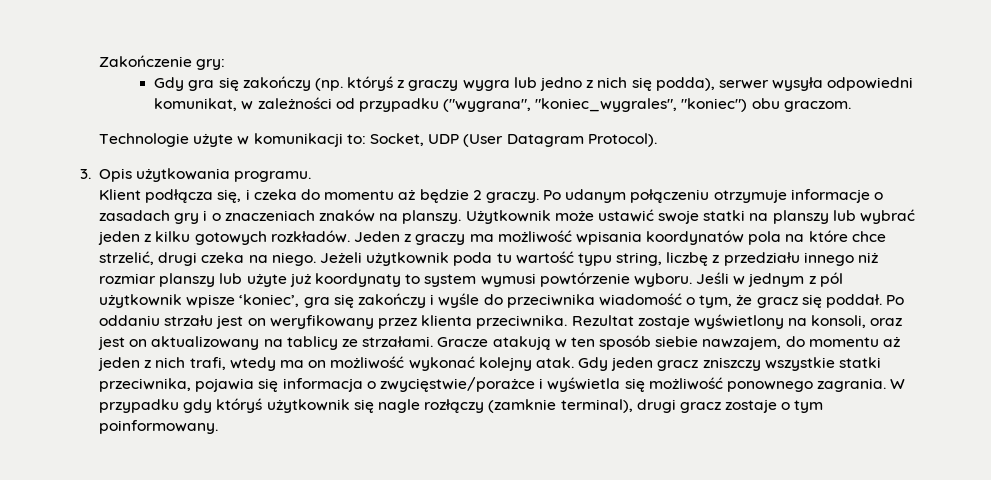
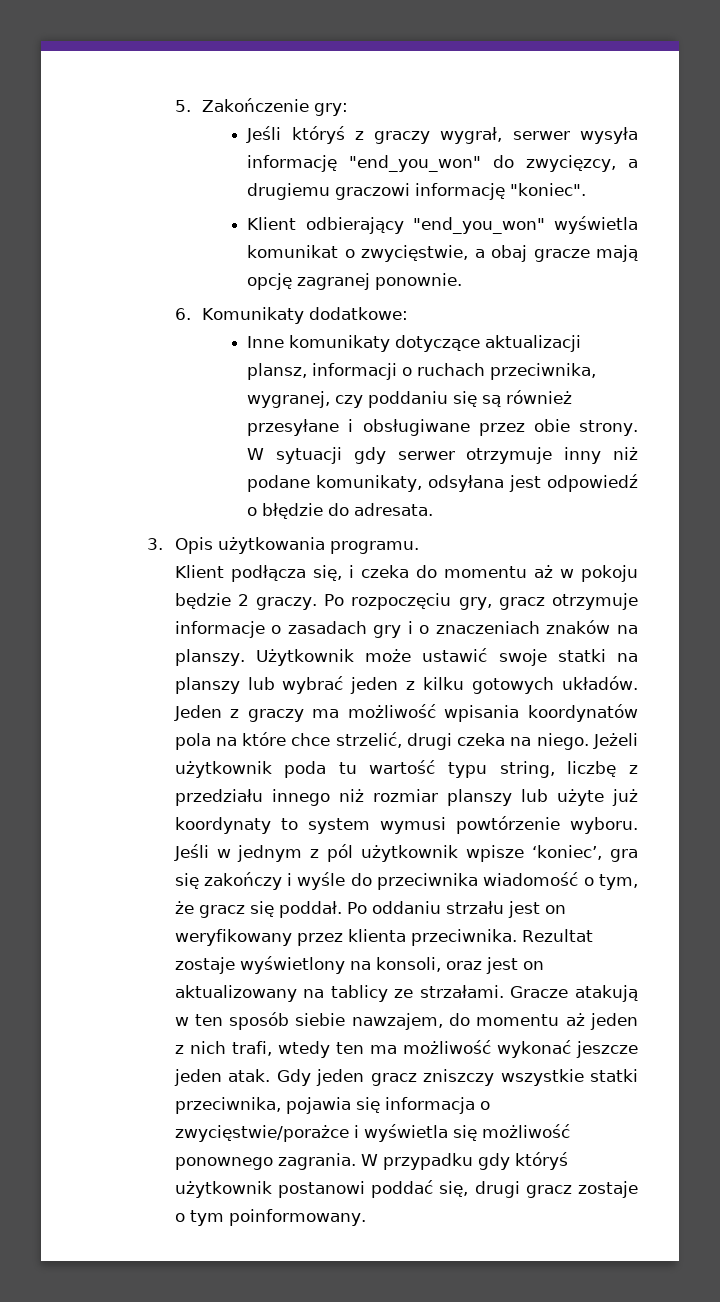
- Zakończenie gry:
+ 5. Zakończenie gry:
- Gdy gra się zakończy (np. któryś z graczy wygra lub jedno z nich się podda), serwer wysyła odpowiedni komunikat, w zależności od przypadku ("wygrana", "koniec_wygrales", "koniec") obu graczom.
- Technologie użyte w komunikacji to: Socket, UDP (User Datagram Protocol).
+ Jeśli któryś z graczy wygrał, serwer wysyła informację "end_you_won" do zwycięzcy, a drugiemu graczowi informację "koniec".
+ Klient odbierający "end_you_won" wyświetla komunikat o zwycięstwie, a obaj gracze mają opcję zagranej ponownie.
+ 6. Komunikaty dodatkowe:
+ Inne komunikaty dotyczące aktualizacji plansz, informacji o ruchach przeciwnika, wygranej, czy poddaniu się są również przesyłane i obsługiwane przez obie strony. W sytuacji gdy serwer otrzymuje inny niż podane komunikaty, odsyłana jest odpowiedź o błędzie do adresata.
- Klient podłącza się, i czeka do momentu aż będzie 2 graczy.
+ Klient podłącza się, i czeka do momentu aż w pokoju będzie 2 graczy.
- Po udanym połączeniu otrzymuje informacje o zasadach gry i o znaczeniach znaków na planszy.
+ Po rozpoczęciu gry, gracz otrzymuje informacje o zasadach gry i o znaczeniach znaków na planszy.
- Użytkownik może ustawić swoje statki na planszy lub wybrać jeden z kilku gotowych rozkładów.
+ Użytkownik może ustawić swoje statki na planszy lub wybrać jeden z kilku gotowych układów.
- Gracze atakują w ten sposób siebie nawzajem, do momentu aż jeden z nich trafi, wtedy ma on możliwość wykonać kolejny atak.
+ Gracze atakują w ten sposób siebie nawzajem, do momentu aż jeden z nich trafi, wtedy ten ma możliwość wykonać jeszcze jeden atak.
- W przypadku gdy któryś użytkownik się nagle rozłączy (zamknie terminal), drugi gracz zostaje o tym poinformowany.
+ W przypadku gdy któryś użytkownik postanowi poddać się, drugi gracz zostaje o tym poinformowany.

